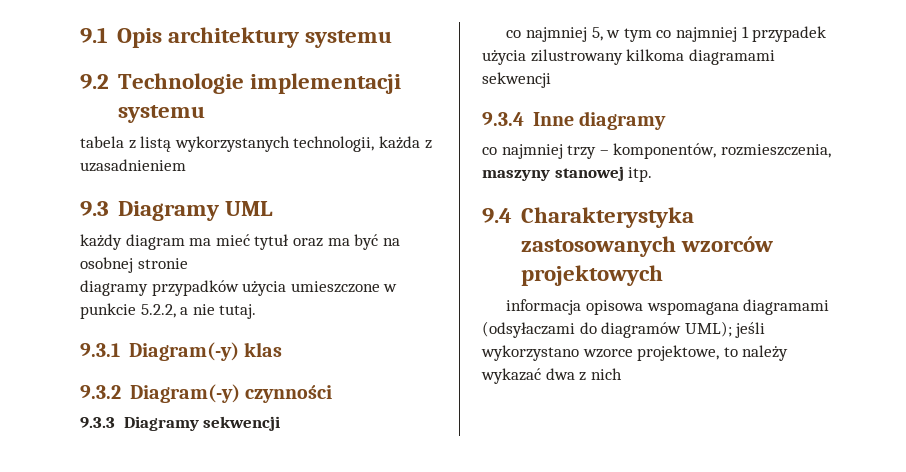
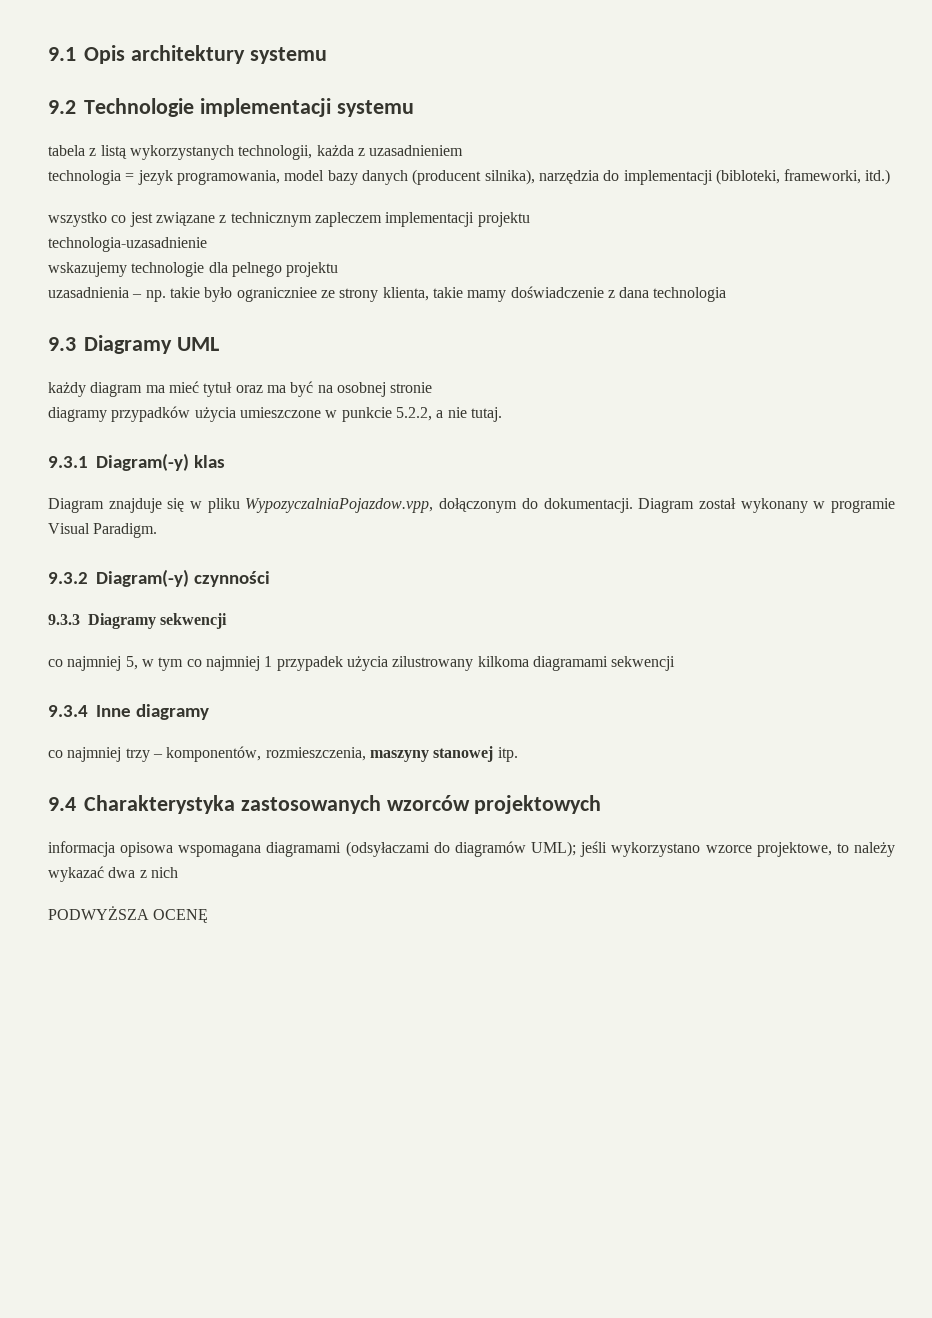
+ technologia = jezyk programowania, model bazy danych (producent silnika), narzędzia do implementacji (bibloteki, frameworki, itd.)
+ wszystko co jest związane z technicznym zapleczem implementacji projektu
+ technologia-uzasadnienie
+ wskazujemy technologie dla pelnego projektu
+ uzasadnienia – np. takie było ograniczniee ze strony klienta, takie mamy doświadczenie z dana technologia
+ Diagram znajduje się w pliku WypozyczalniaPojazdow.vpp, dołączonym do dokumentacji. Diagram został wykonany w programie Visual Paradigm.
+ PODWYŻSZA OCENĘ

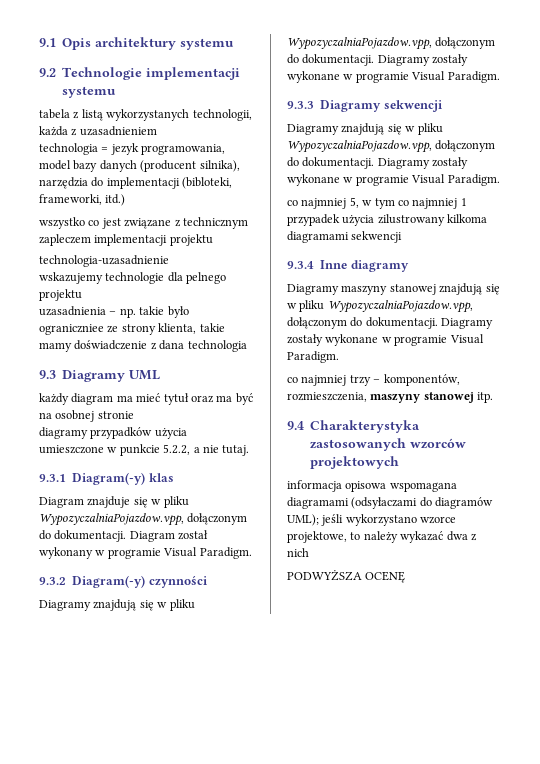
  9.3.2 Diagram(-y) czynności
+ Diagramy znajdują się w pliku WypozyczalniaPojazdow.vpp, dołączonym do dokumentacji. Diagramy zostały wykonane w programie Visual Paradigm.
  9.3.3 Diagramy sekwencji
+ Diagramy znajdują się w pliku WypozyczalniaPojazdow.vpp, dołączonym do dokumentacji. Diagramy zostały wykonane w programie Visual Paradigm.
+ Diagramy maszyny stanowej znajdują się w pliku WypozyczalniaPojazdow.vpp, dołączonym do dokumentacji. Diagramy zostały wykonane w programie Visual Paradigm.

